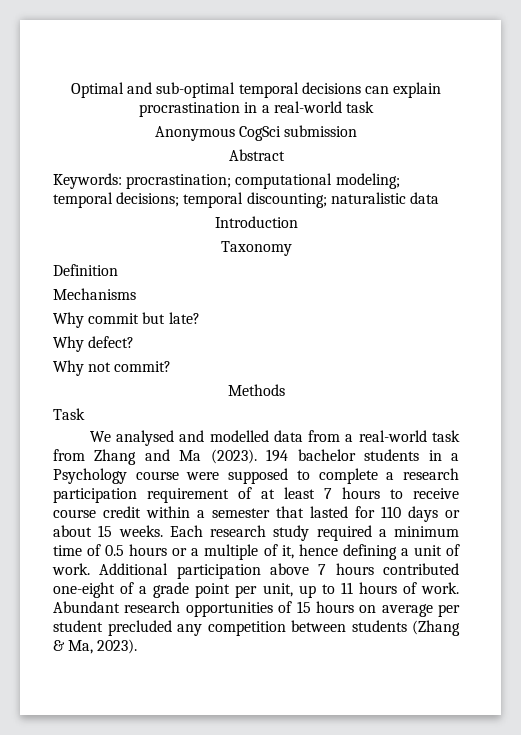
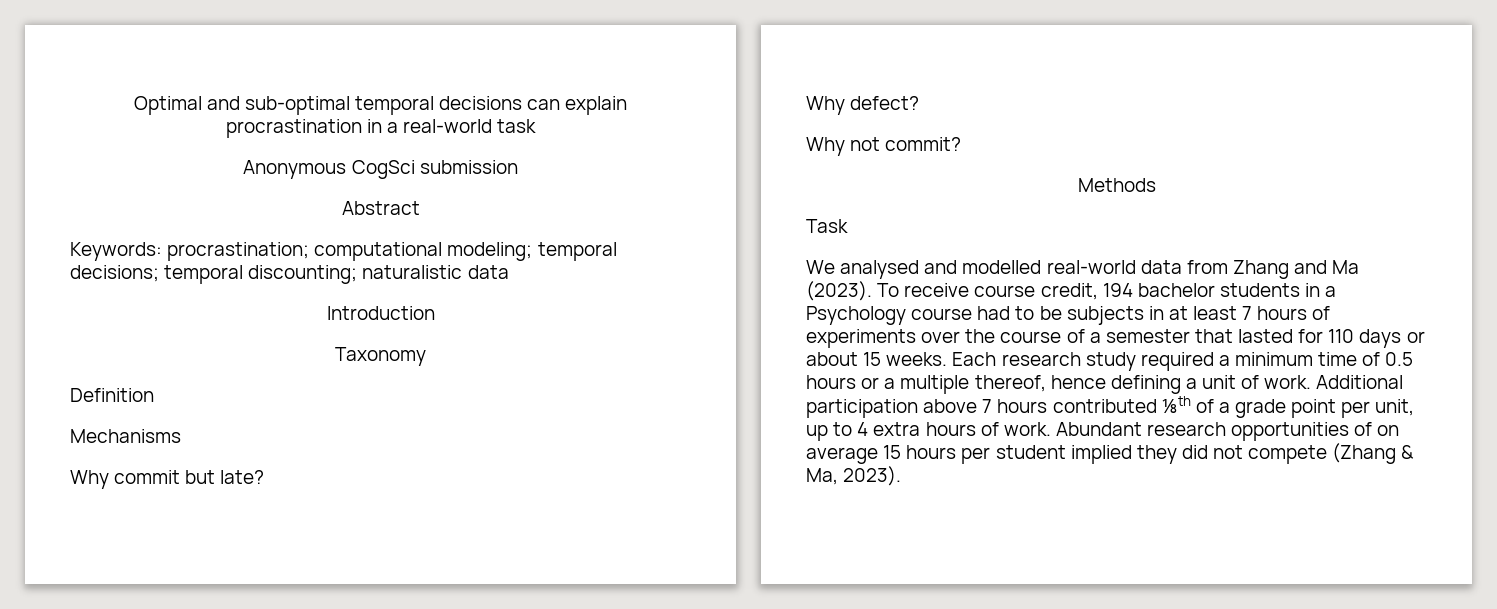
- We analysed and modelled data from a real-world task from Zhang and Ma (2023). 194 bachelor students in a Psychology course were supposed to complete a research participation requirement of at least 7 hours to receive course credit within a semester that lasted for 110 days or about 15 weeks.
+ We analysed and modelled real-world data from Zhang and Ma (2023). To receive course credit, 194 bachelor students in a Psychology course had to be subjects in at least 7 hours of experiments over the course of a semester that lasted for 110 days or about 15 weeks.
- Each research study required a minimum time of 0.5 hours or a multiple of it, hence defining a unit of work.
+ Each research study required a minimum time of 0.5 hours or a multiple thereof, hence defining a unit of work.
- Additional participation above 7 hours contributed one-eight of a grade point per unit, up to 11 hours of work.
+ Additional participation above 7 hours contributed ⅛th of a grade point per unit, up to 4 extra hours of work.
- Abundant research opportunities of 15 hours on average per student precluded any competition between students (Zhang & Ma, 2023).
+ Abundant research opportunities of on average 15 hours per student implied they did not compete (Zhang & Ma, 2023).

